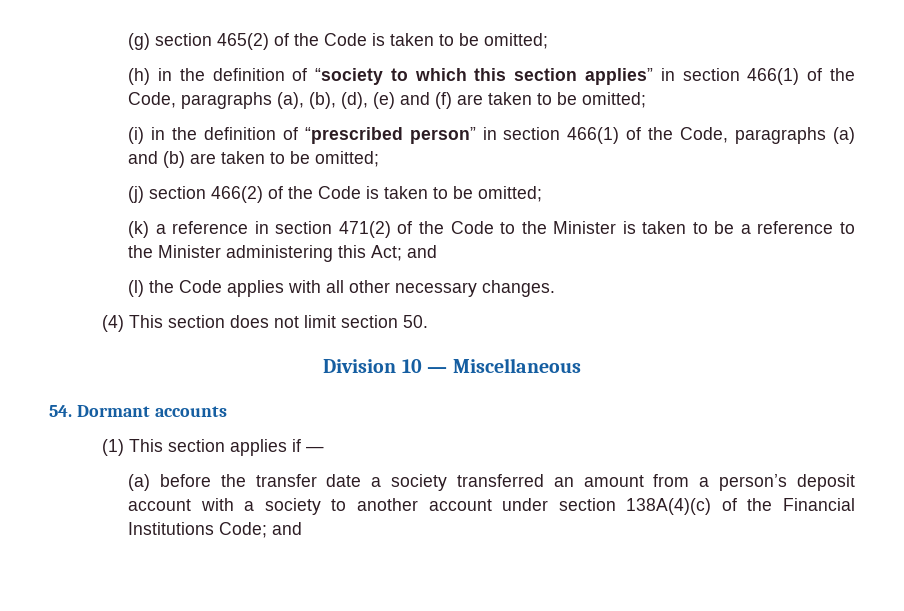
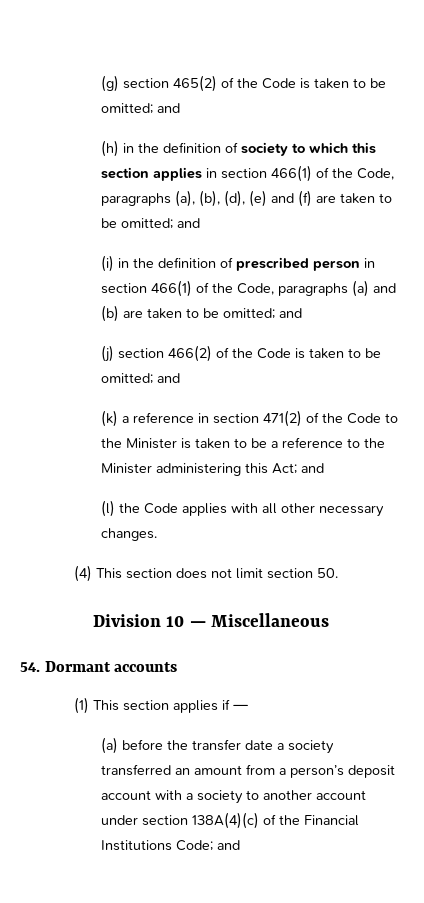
- (g) section 465(2) of the Code is taken to be omitted;
+ (g) section 465(2) of the Code is taken to be omitted; and
- (h) in the definition of “society to which this section applies” in section 466(1) of the Code, paragraphs (a), (b), (d), (e) and (f) are taken to be omitted;
+ (h) in the definition of society to which this section applies in section 466(1) of the Code, paragraphs (a), (b), (d), (e) and (f) are taken to be omitted; and
- (i) in the definition of “prescribed person” in section 466(1) of the Code, paragraphs (a) and (b) are taken to be omitted;
+ (i) in the definition of prescribed person in section 466(1) of the Code, paragraphs (a) and (b) are taken to be omitted; and
- (j) section 466(2) of the Code is taken to be omitted;
+ (j) section 466(2) of the Code is taken to be omitted; and

